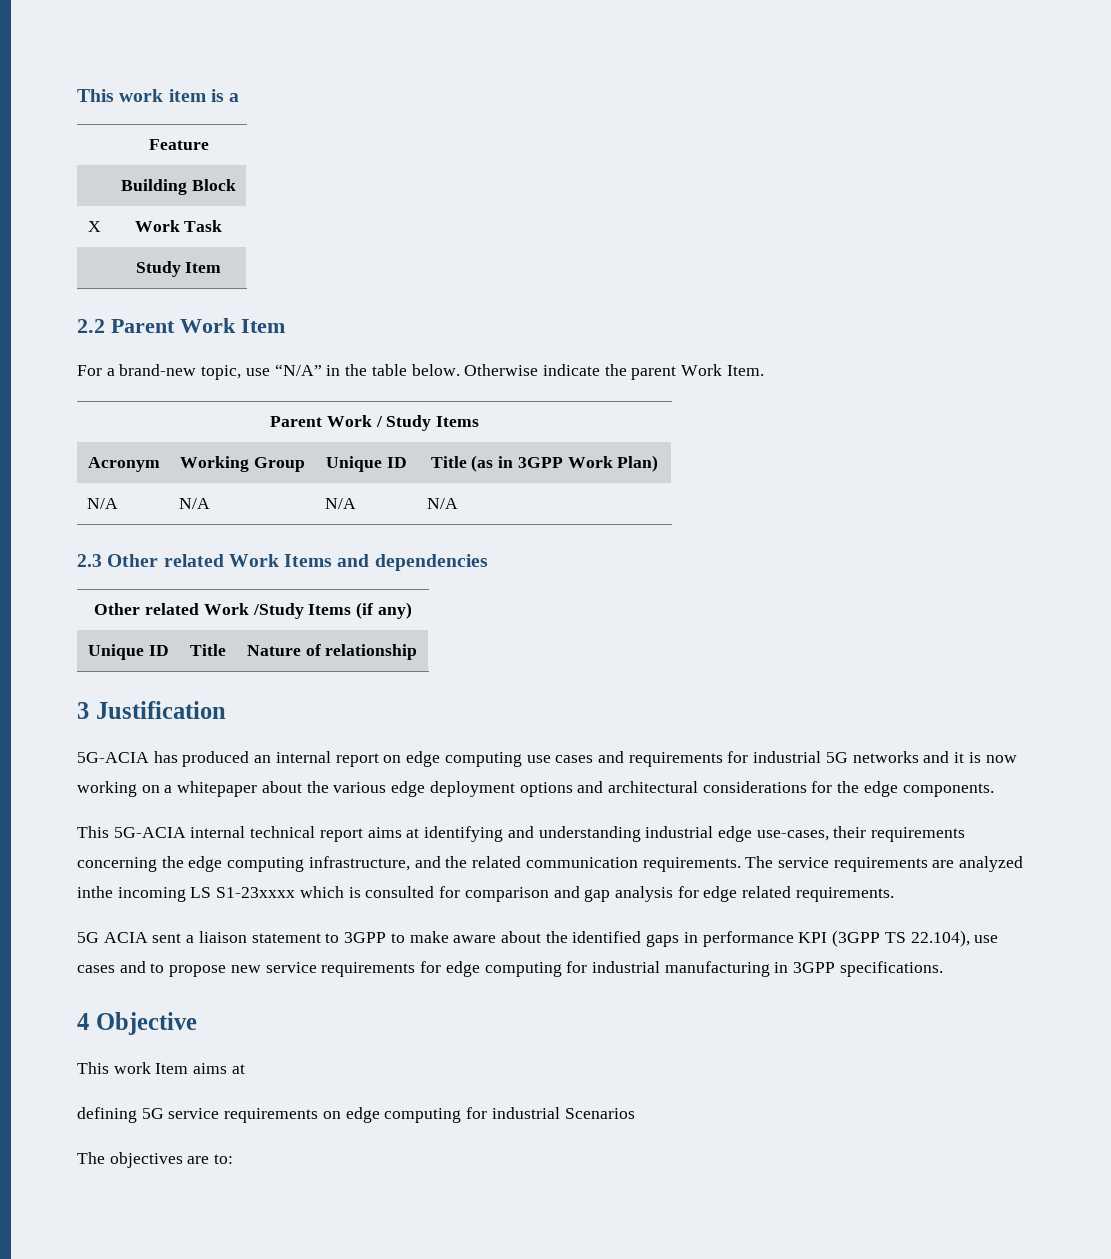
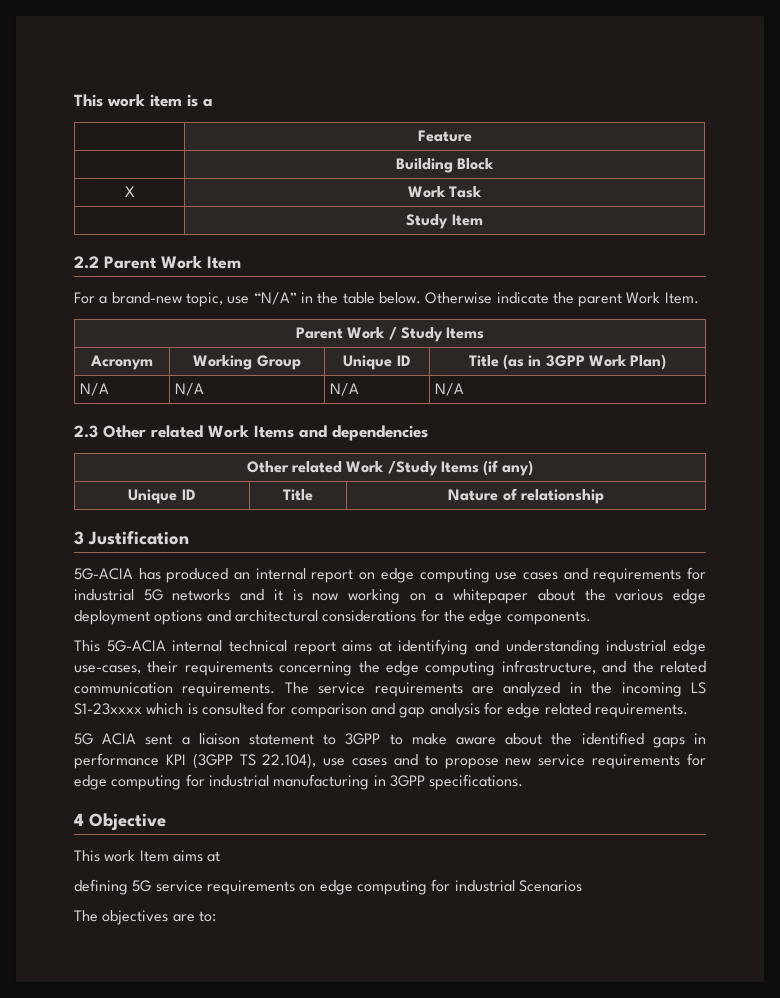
- The service requirements are analyzed inthe incoming LS S1-23xxxx which is consulted for comparison and gap analysis for edge related requirements.
+ The service requirements are analyzed in the incoming LS S1-23xxxx which is consulted for comparison and gap analysis for edge related requirements.

